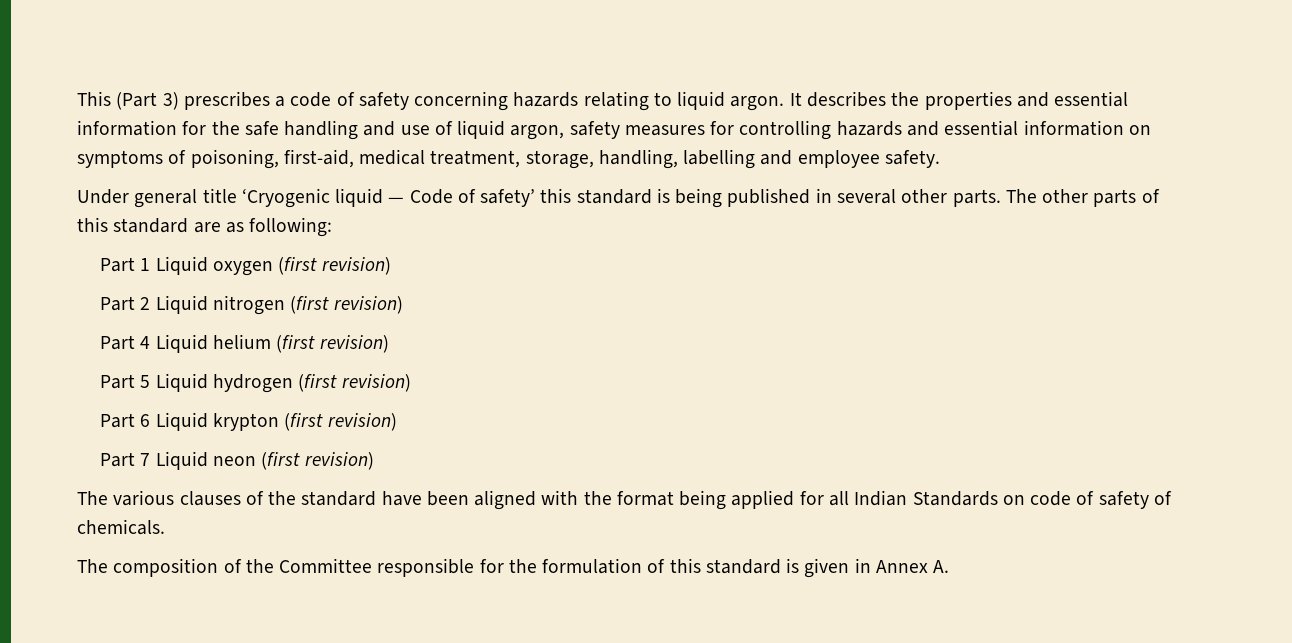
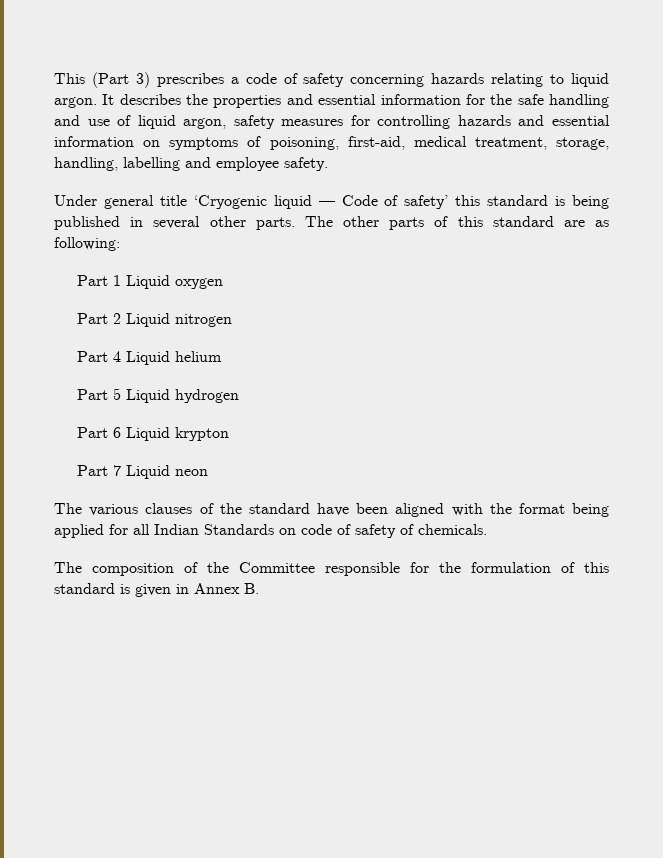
- Part 1 Liquid oxygen (first revision)
+ Part 1 Liquid oxygen
- Part 2 Liquid nitrogen (first revision)
+ Part 2 Liquid nitrogen
- Part 4 Liquid helium (first revision)
+ Part 4 Liquid helium
- Part 5 Liquid hydrogen (first revision)
+ Part 5 Liquid hydrogen
- Part 6 Liquid krypton (first revision)
+ Part 6 Liquid krypton
- Part 7 Liquid neon (first revision)
+ Part 7 Liquid neon
- The composition of the Committee responsible for the formulation of this standard is given in Annex A.
+ The composition of the Committee responsible for the formulation of this standard is given in Annex B.

